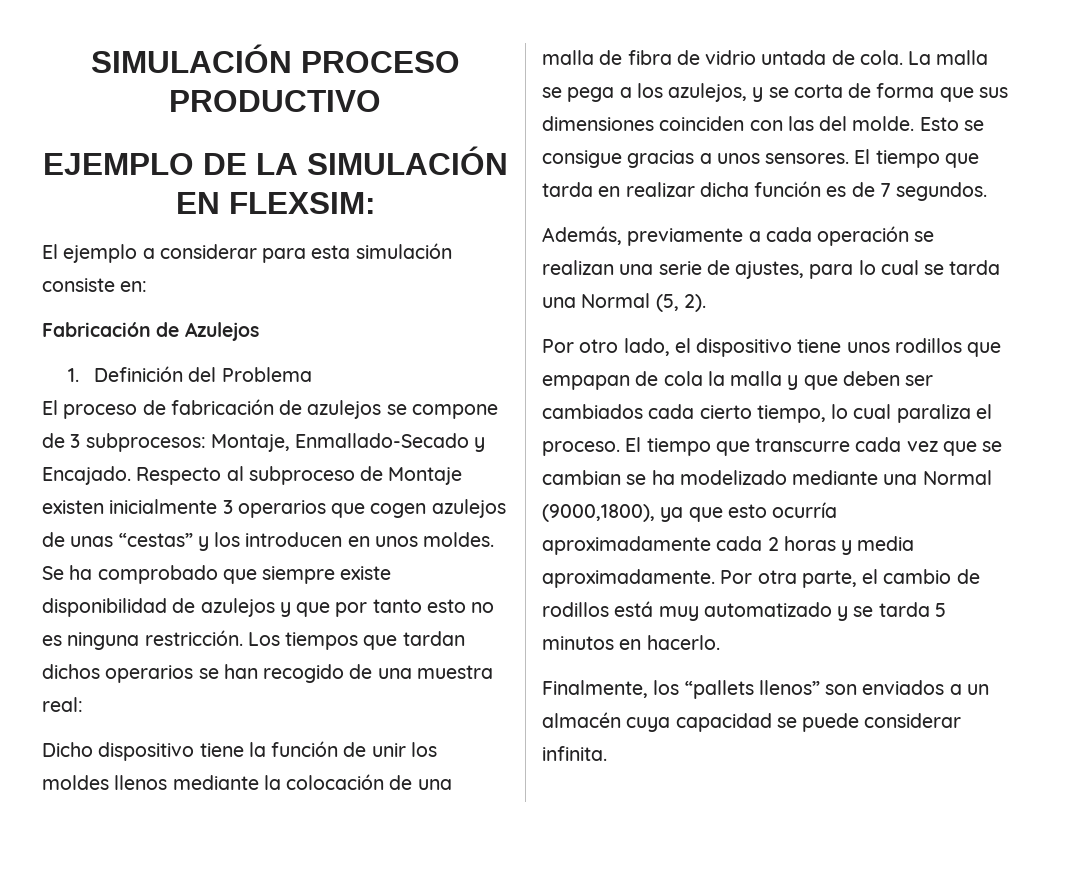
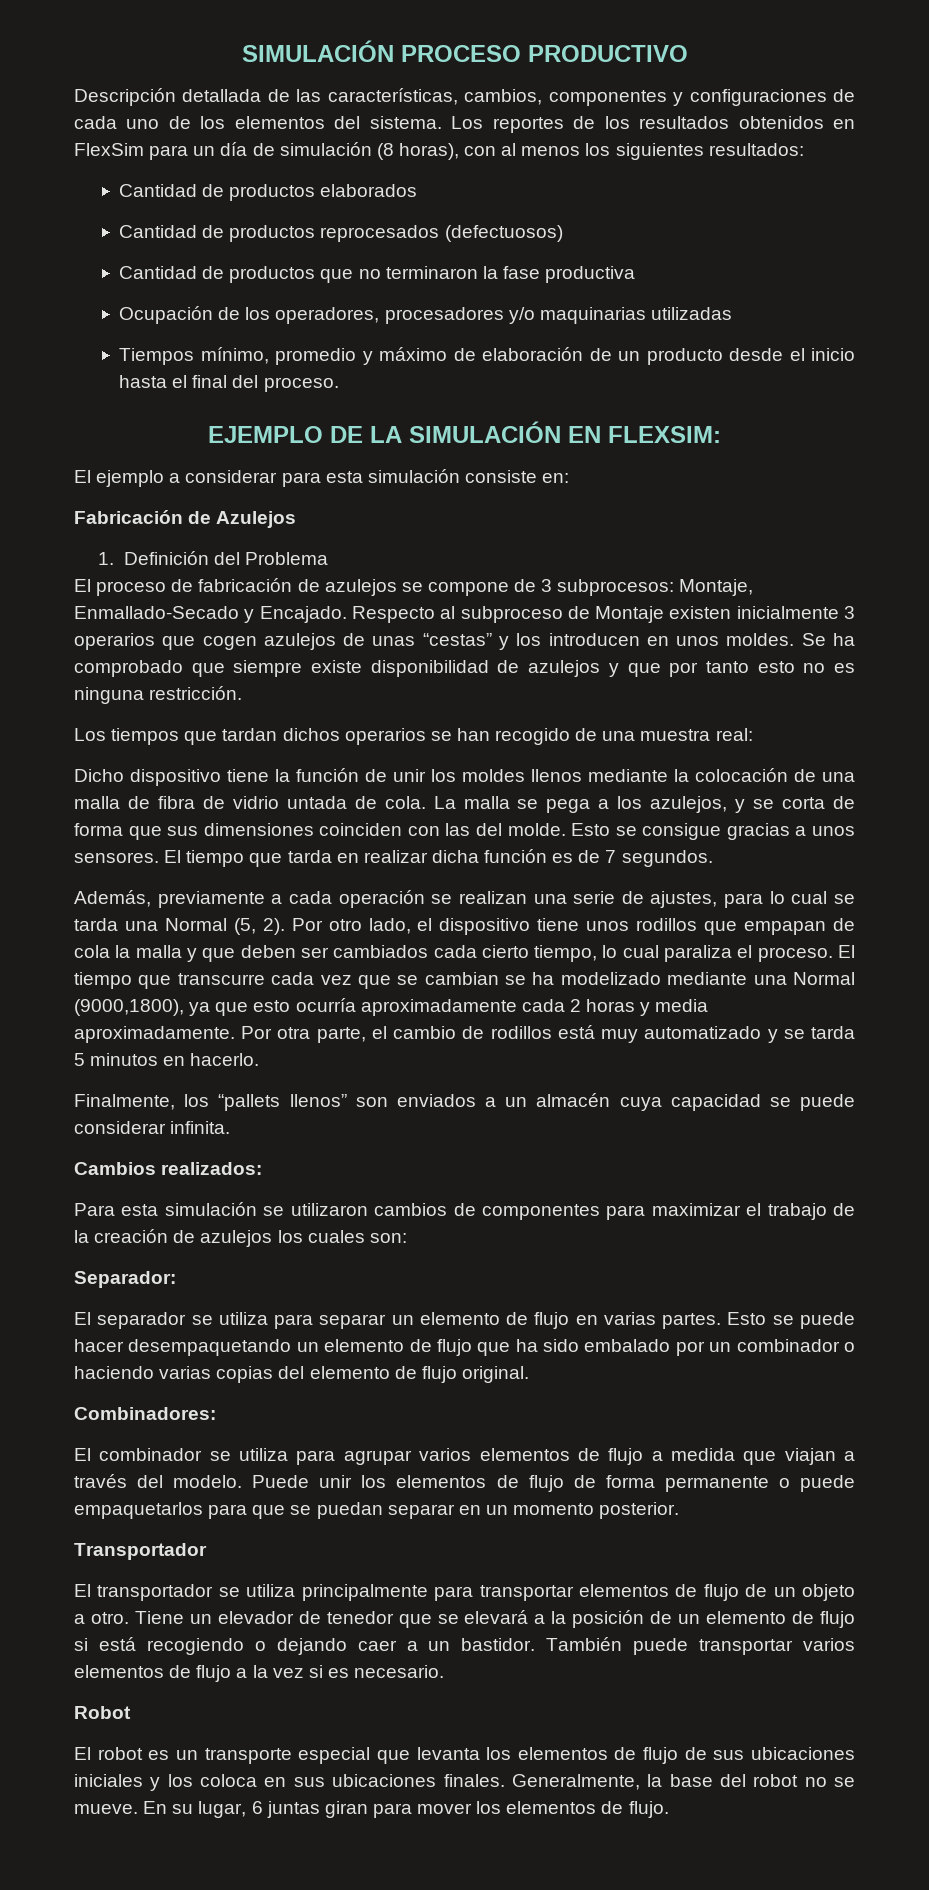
+ Descripción detallada de las características, cambios, componentes y configuraciones de cada uno de los elementos del sistema. Los reportes de los resultados obtenidos en FlexSim para un día de simulación (8 horas), con al menos los siguientes resultados:
+ Cantidad de productos elaborados
+ Cantidad de productos reprocesados (defectuosos)
+ Cantidad de productos que no terminaron la fase productiva
+ Ocupación de los operadores, procesadores y/o maquinarias utilizadas
+ Tiempos mínimo, promedio y máximo de elaboración de un producto desde el inicio hasta el final del proceso.
- Se ha comprobado que siempre existe disponibilidad de azulejos y que por tanto esto no es ninguna restricción. Los tiempos que tardan dichos operarios se han recogido de una muestra real:
+ Se ha comprobado que siempre existe disponibilidad de azulejos y que por tanto esto no es ninguna restricción.
+ Los tiempos que tardan dichos operarios se han recogido de una muestra real:
- Además, previamente a cada operación se realizan una serie de ajustes, para lo cual se tarda una Normal (5, 2).
- Por otro lado, el dispositivo tiene unos rodillos que empapan de cola la malla y que deben ser cambiados cada cierto tiempo, lo cual paraliza el proceso.
+ Además, previamente a cada operación se realizan una serie de ajustes, para lo cual se tarda una Normal (5, 2). Por otro lado, el dispositivo tiene unos rodillos que empapan de cola la malla y que deben ser cambiados cada cierto tiempo, lo cual paraliza el proceso.
+ Cambios realizados:
+ Para esta simulación se utilizaron cambios de componentes para maximizar el trabajo de la creación de azulejos los cuales son:
+ Separador:
+ El separador se utiliza para separar un elemento de flujo en varias partes. Esto se puede hacer desempaquetando un elemento de flujo que ha sido embalado por un combinador o haciendo varias copias del elemento de flujo original.
+ Combinadores:
+ El combinador se utiliza para agrupar varios elementos de flujo a medida que viajan a través del modelo. Puede unir los elementos de flujo de forma permanente o puede empaquetarlos para que se puedan separar en un momento posterior.
+ Transportador
+ El transportador se utiliza principalmente para transportar elementos de flujo de un objeto a otro. Tiene un elevador de tenedor que se elevará a la posición de un elemento de flujo si está recogiendo o dejando caer a un bastidor. También puede transportar varios elementos de flujo a la vez si es necesario.
+ Robot
+ El robot es un transporte especial que levanta los elementos de flujo de sus ubicaciones iniciales y los coloca en sus ubicaciones finales. Generalmente, la base del robot no se mueve. En su lugar, 6 juntas giran para mover los elementos de flujo.

